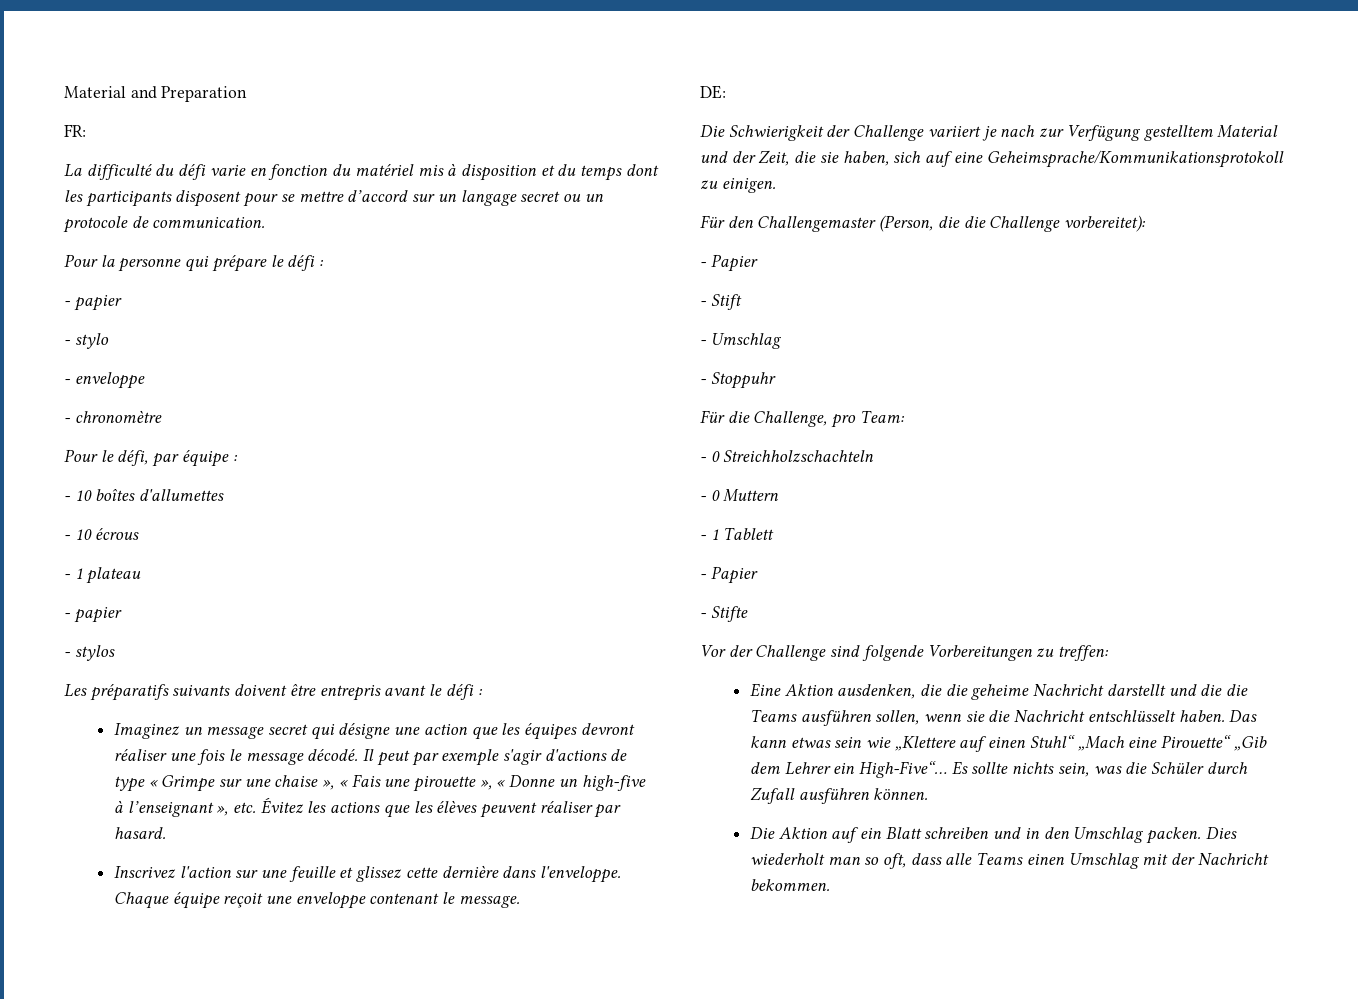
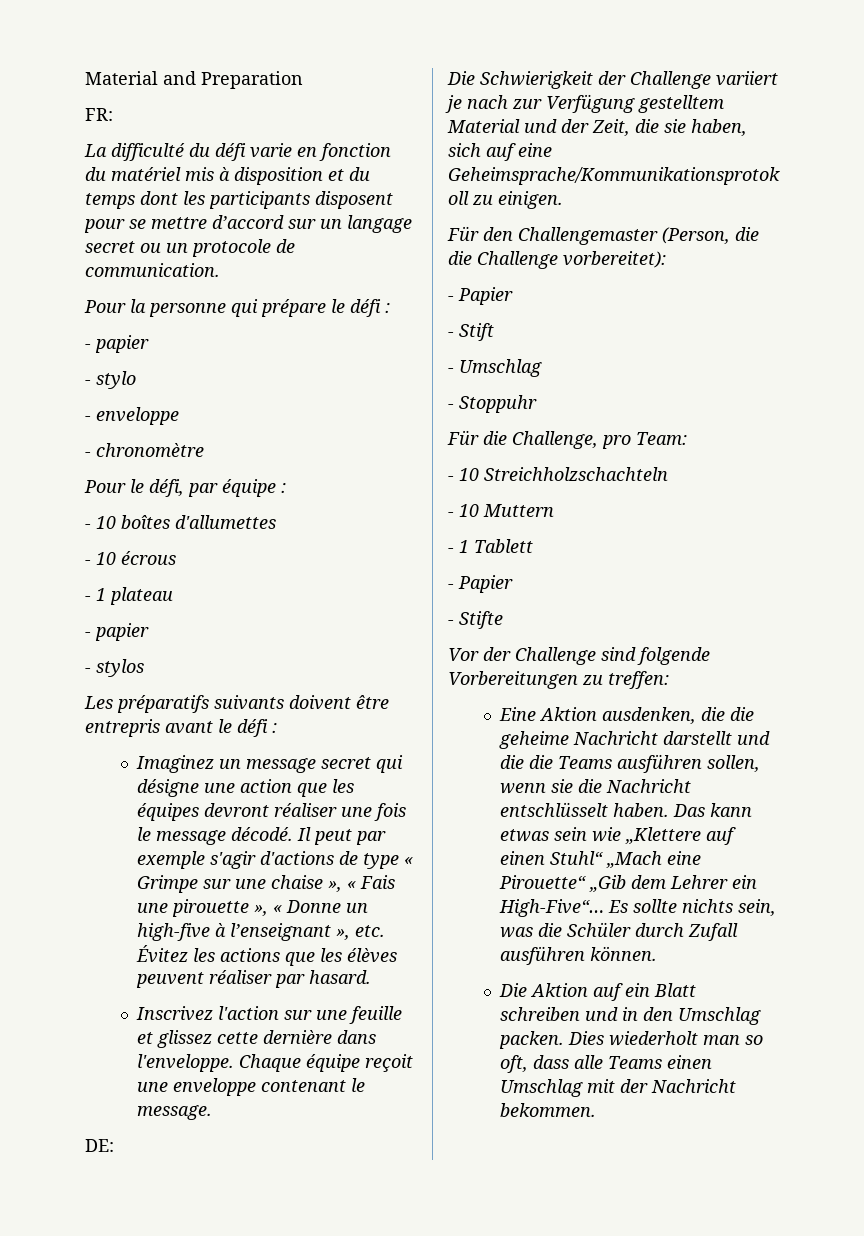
- - 0 Streichholzschachteln
+ - 10 Streichholzschachteln
- - 0 Muttern
+ - 10 Muttern

